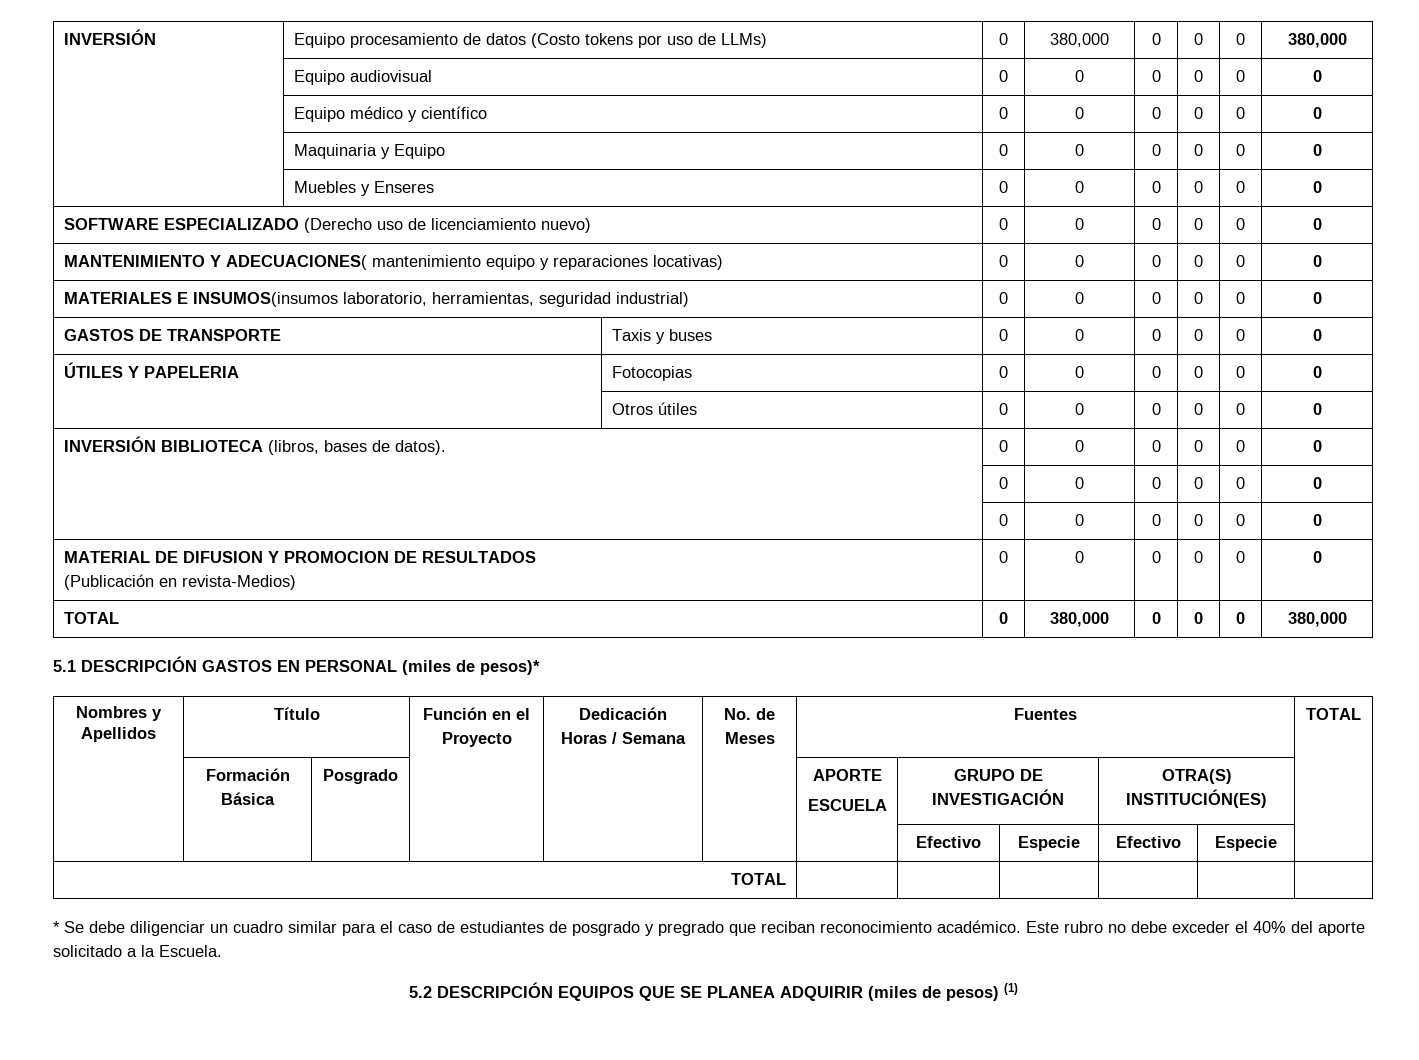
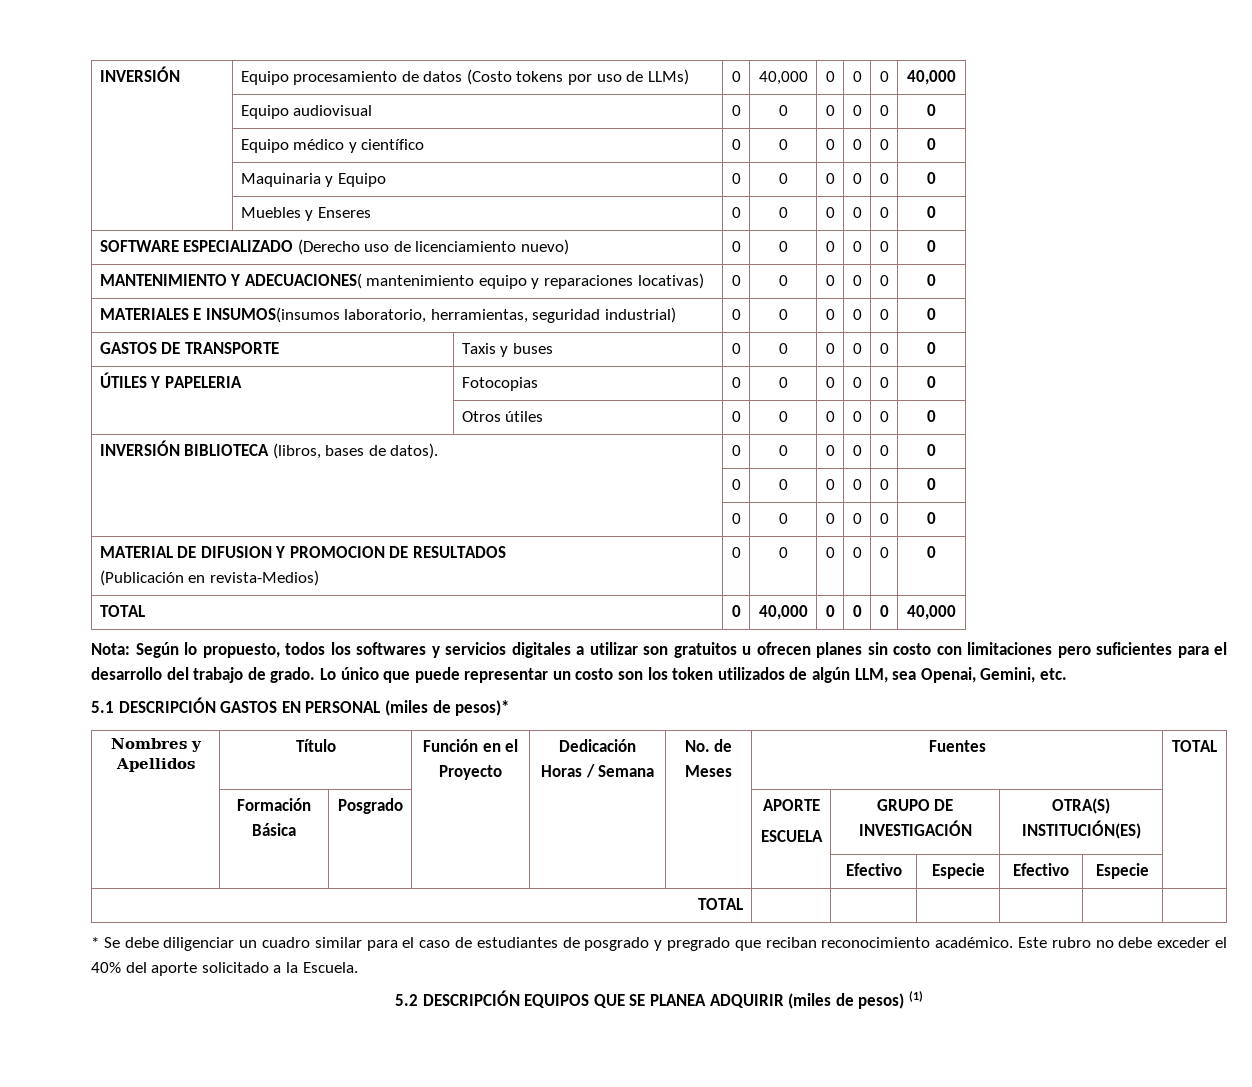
- INVERSIÓN | Equipo procesamiento de datos (Costo tokens por uso de LLMs) | 0 | 380,000 | 0 | 0 | 0 | 380,000
+ INVERSIÓN | Equipo procesamiento de datos (Costo tokens por uso de LLMs) | 0 | 40,000 | 0 | 0 | 0 | 40,000
- TOTAL | 0 | 380,000 | 0 | 0 | 0 | 380,000
+ TOTAL | 0 | 40,000 | 0 | 0 | 0 | 40,000
+ Nota: Según lo propuesto, todos los softwares y servicios digitales a utilizar son gratuitos u ofrecen planes sin costo con limitaciones pero suficientes para el desarrollo del trabajo de grado. Lo único que puede representar un costo son los token utilizados de algún LLM, sea Openai, Gemini, etc.

